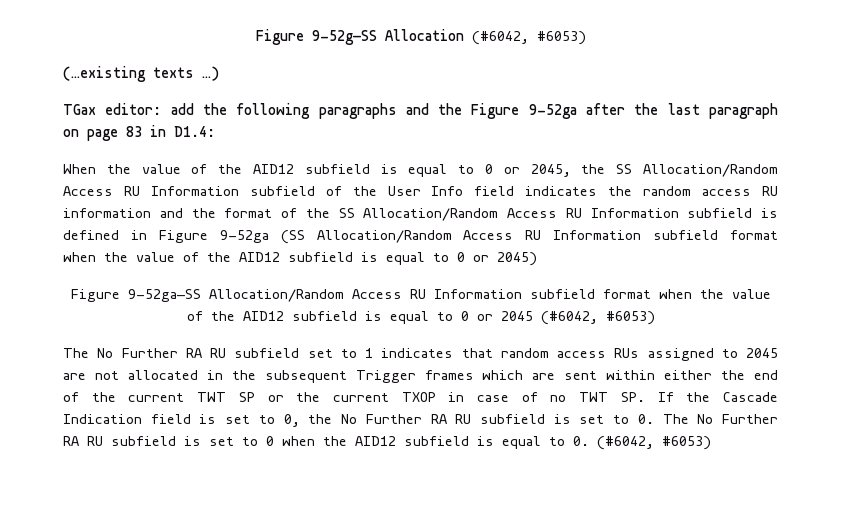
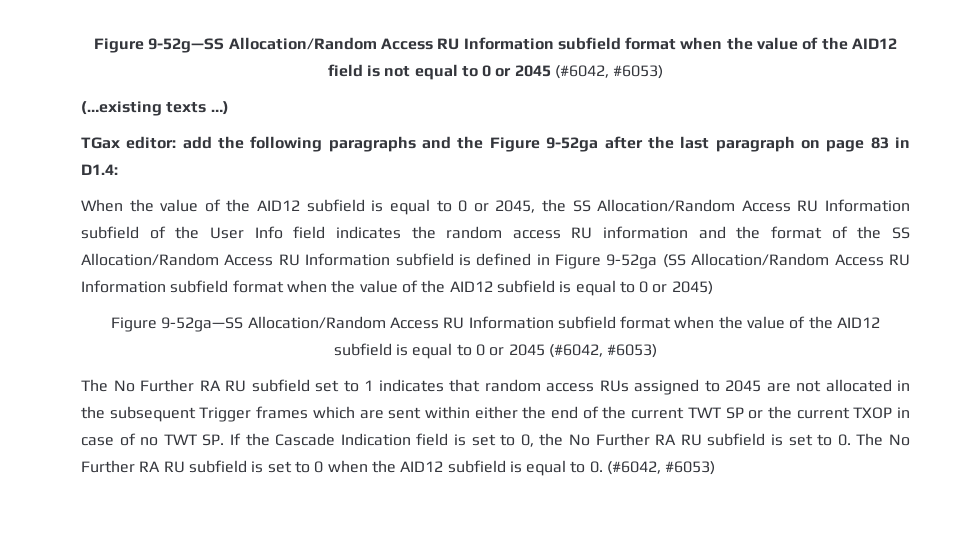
- Figure 9-52g—SS Allocation (#6042, #6053)
+ Figure 9-52g—SS Allocation/Random Access RU Information subfield format when the value of the AID12 field is not equal to 0 or 2045 (#6042, #6053)

